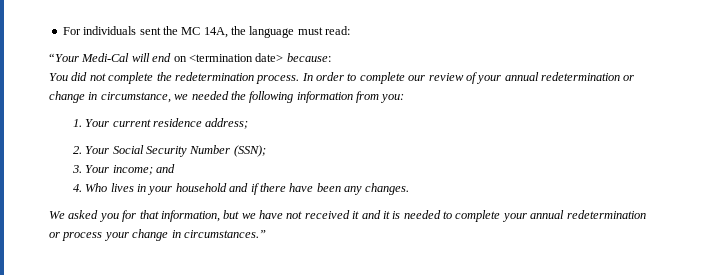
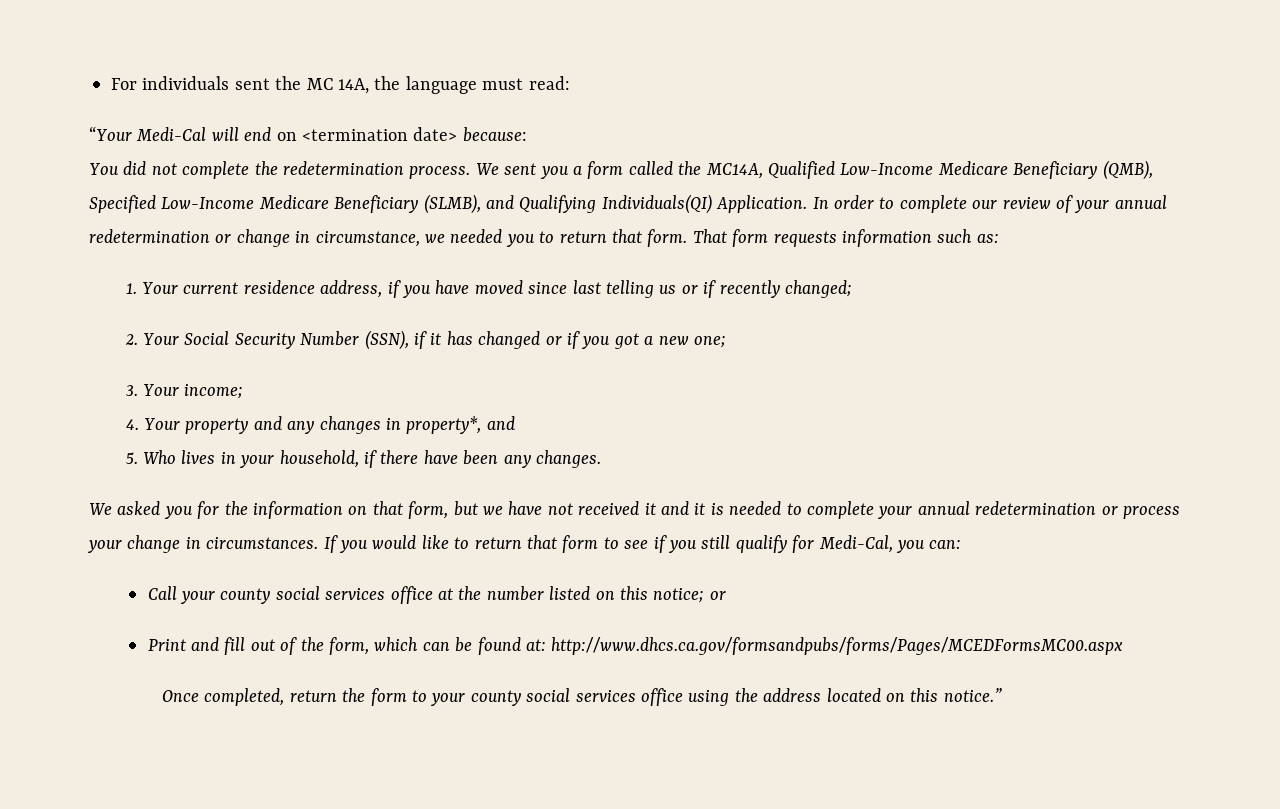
+ We sent you a form called the MC14A, Qualified Low-Income Medicare Beneficiary (QMB), Specified Low-Income Medicare Beneficiary (SLMB), and Qualifying Individuals(QI) Application.
- In order to complete our review of your annual redetermination or change in circumstance, we needed the following information from you:
- 1. Your current residence address;
+ In order to complete our review of your annual redetermination or change in circumstance, we needed you to return that form. That form requests information such as:
+ 1. Your current residence address, if you have moved since last telling us or if recently changed;
- 2. Your Social Security Number (SSN);
- 3. Your income; and
+ 2. Your Social Security Number (SSN), if it has changed or if you got a new one;
+ 3. Your income;
+ 4. Your property and any changes in property*, and
- 4. Who lives in your household and if there have been any changes.
+ 5. Who lives in your household, if there have been any changes.
- We asked you for that information, but we have not received it and it is needed to complete your annual redetermination or process your change in circumstances.”
+ We asked you for the information on that form, but we have not received it and it is needed to complete your annual redetermination or process your change in circumstances. If you would like to return that form to see if you still qualify for Medi-Cal, you can:
+ Call your county social services office at the number listed on this notice; or
+ Print and fill out of the form, which can be found at: http://www.dhcs.ca.gov/formsandpubs/forms/Pages/MCEDFormsMC00.aspx
+ Once completed, return the form to your county social services office using the address located on this notice.”

